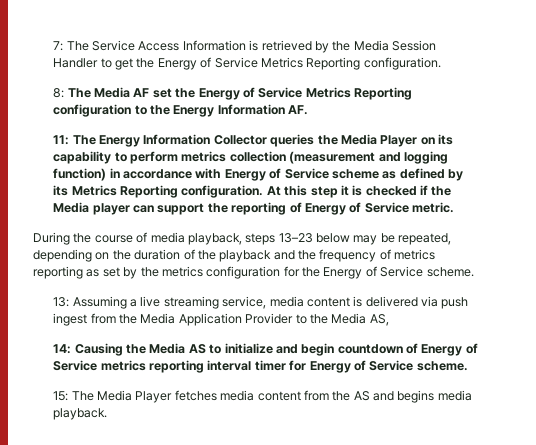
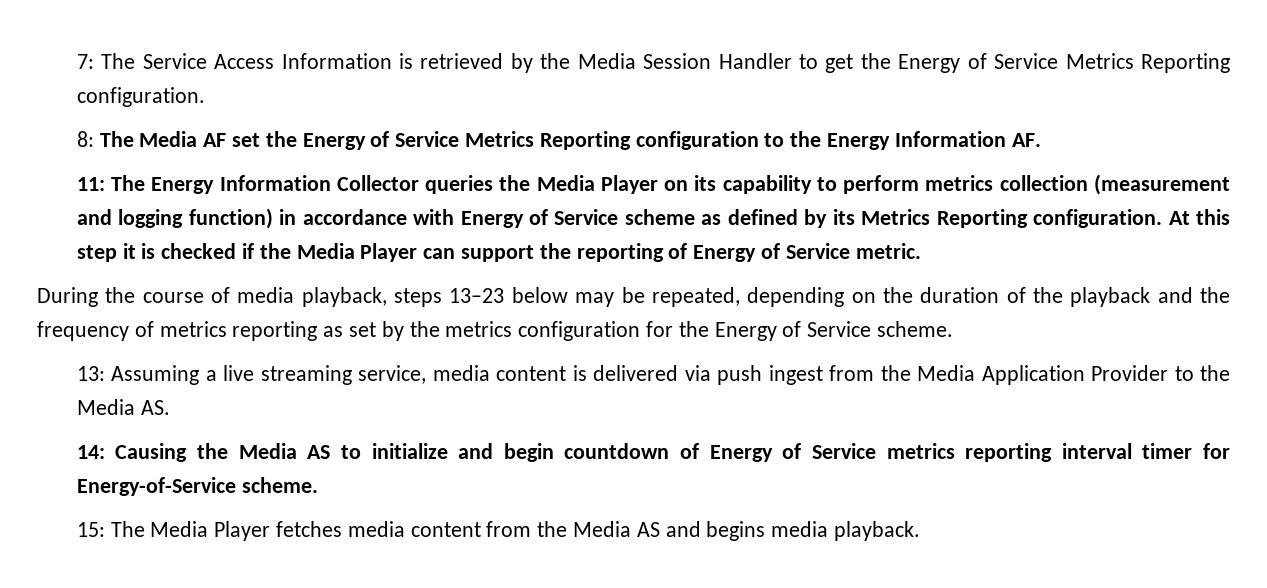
- At this step it is checked if the Media player can support the reporting of Energy of Service metric.
+ At this step it is checked if the Media Player can support the reporting of Energy of Service metric.
- 13: Assuming a live streaming service, media content is delivered via push ingest from the Media Application Provider to the Media AS,
+ 13: Assuming a live streaming service, media content is delivered via push ingest from the Media Application Provider to the Media AS.
- 14: Causing the Media AS to initialize and begin countdown of Energy of Service metrics reporting interval timer for Energy of Service scheme.
+ 14: Causing the Media AS to initialize and begin countdown of Energy of Service metrics reporting interval timer for Energy-of-Service scheme.
- 15: The Media Player fetches media content from the AS and begins media playback.
+ 15: The Media Player fetches media content from the Media AS and begins media playback.

